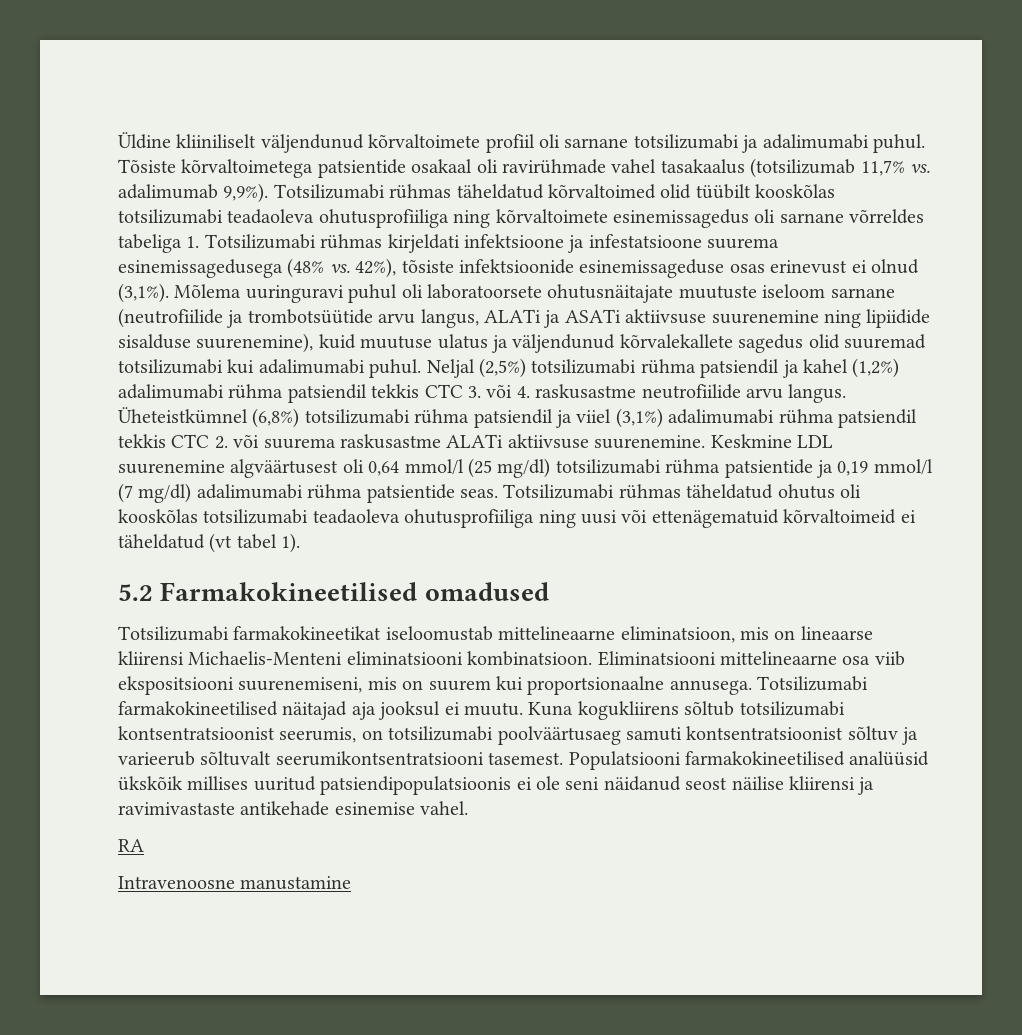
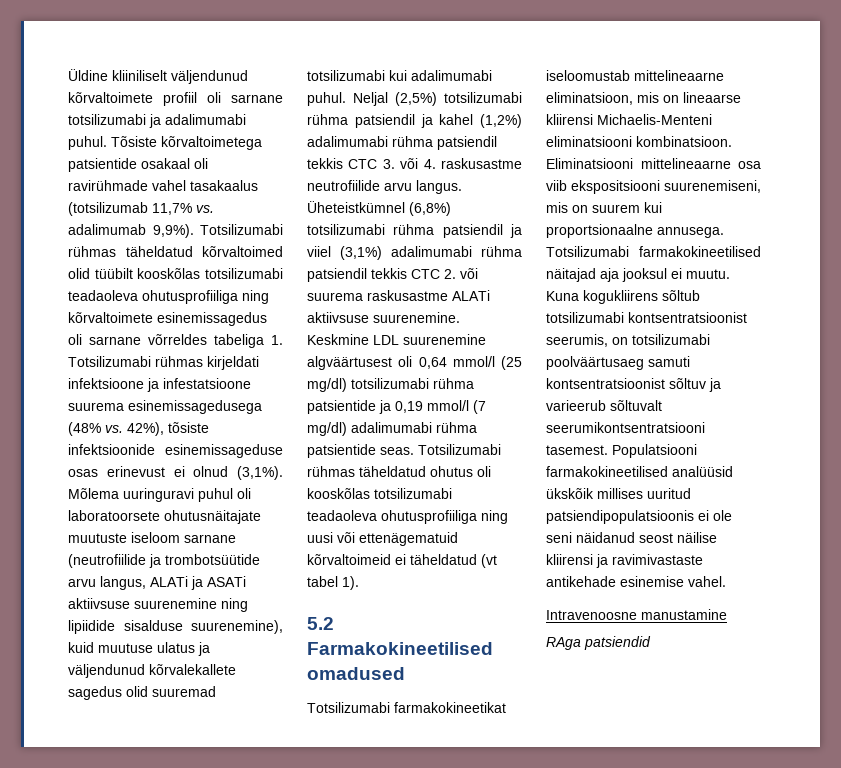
- RA
+ RAga patsiendid

